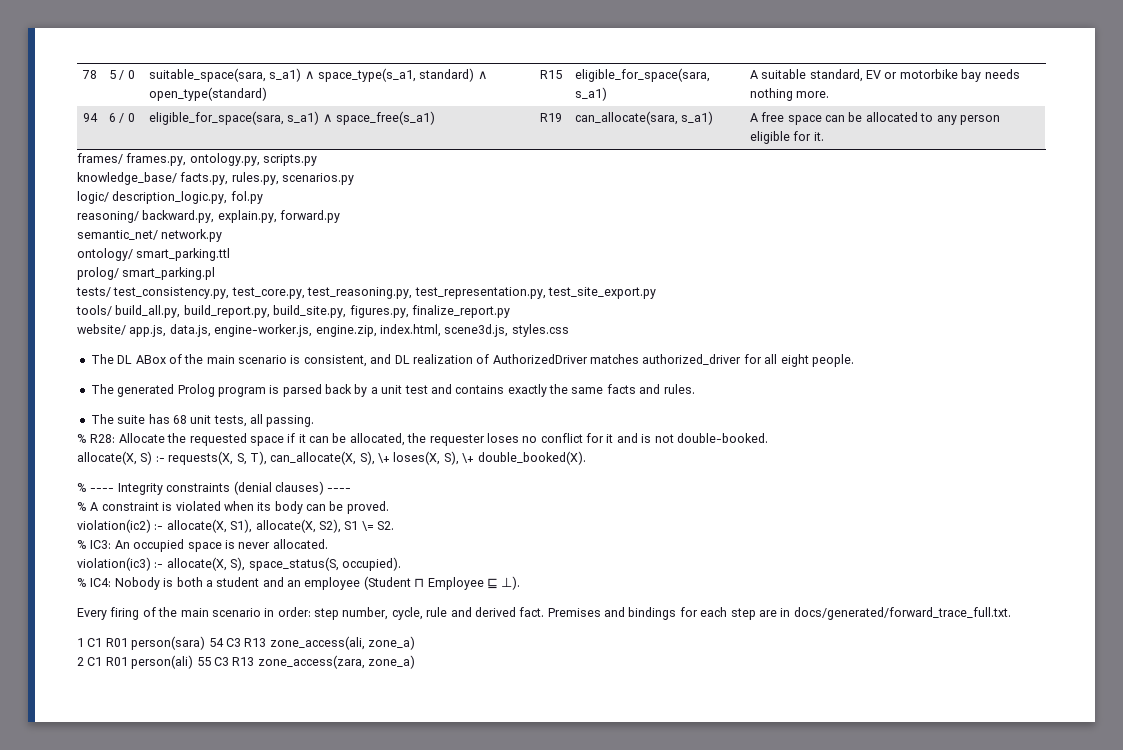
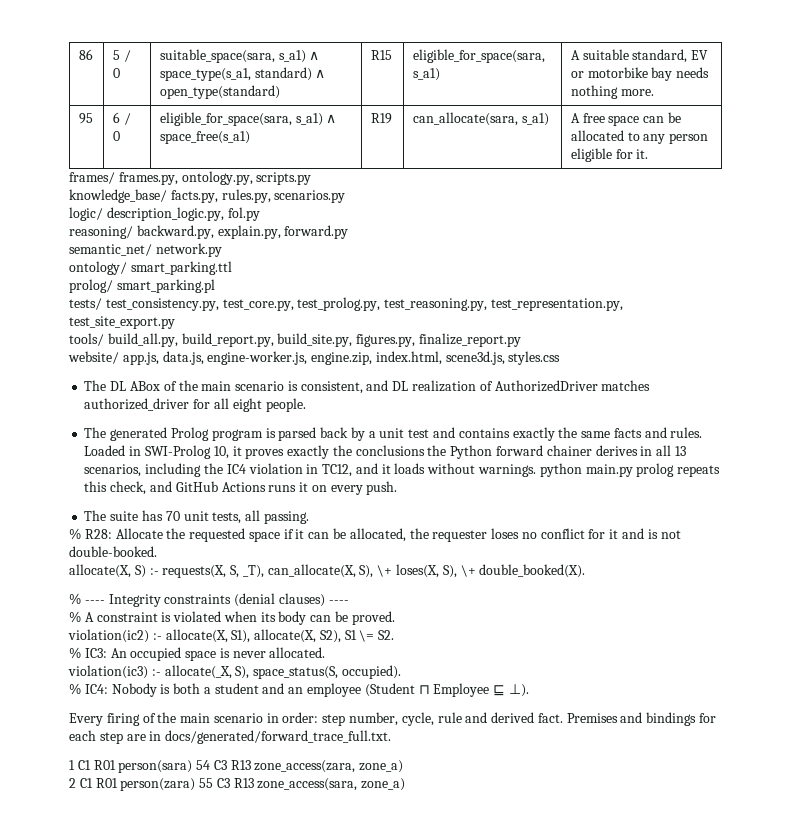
- 78 | 5 / 0 | suitable_space(sara, s_a1) ∧ space_type(s_a1, standard) ∧ open_type(standard) | R15 | eligible_for_space(sara, s_a1) | A suitable standard, EV or motorbike bay needs nothing more.
+ 86 | 5 / 0 | suitable_space(sara, s_a1) ∧ space_type(s_a1, standard) ∧ open_type(standard) | R15 | eligible_for_space(sara, s_a1) | A suitable standard, EV or motorbike bay needs nothing more.
- 94 | 6 / 0 | eligible_for_space(sara, s_a1) ∧ space_free(s_a1) | R19 | can_allocate(sara, s_a1) | A free space can be allocated to any person eligible for it.
+ 95 | 6 / 0 | eligible_for_space(sara, s_a1) ∧ space_free(s_a1) | R19 | can_allocate(sara, s_a1) | A free space can be allocated to any person eligible for it.
- tests/ test_consistency.py, test_core.py, test_reasoning.py, test_representation.py, test_site_export.py
+ tests/ test_consistency.py, test_core.py, test_prolog.py, test_reasoning.py, test_representation.py, test_site_export.py
+ Loaded in SWI-Prolog 10, it proves exactly the conclusions the Python forward chainer derives in all 13 scenarios, including the IC4 violation in TC12, and it loads without warnings. python main.py prolog repeats this check, and GitHub Actions runs it on every push.
- The suite has 68 unit tests, all passing.
+ The suite has 70 unit tests, all passing.
- allocate(X, S) :- requests(X, S, T), can_allocate(X, S), \+ loses(X, S), \+ double_booked(X).
+ allocate(X, S) :- requests(X, S, _T), can_allocate(X, S), \+ loses(X, S), \+ double_booked(X).
- violation(ic3) :- allocate(X, S), space_status(S, occupied).
+ violation(ic3) :- allocate(_X, S), space_status(S, occupied).
- 1 C1 R01 person(sara) 54 C3 R13 zone_access(ali, zone_a)
+ 1 C1 R01 person(sara) 54 C3 R13 zone_access(zara, zone_a)
- 2 C1 R01 person(ali) 55 C3 R13 zone_access(zara, zone_a)
+ 2 C1 R01 person(zara) 55 C3 R13 zone_access(sara, zone_a)

